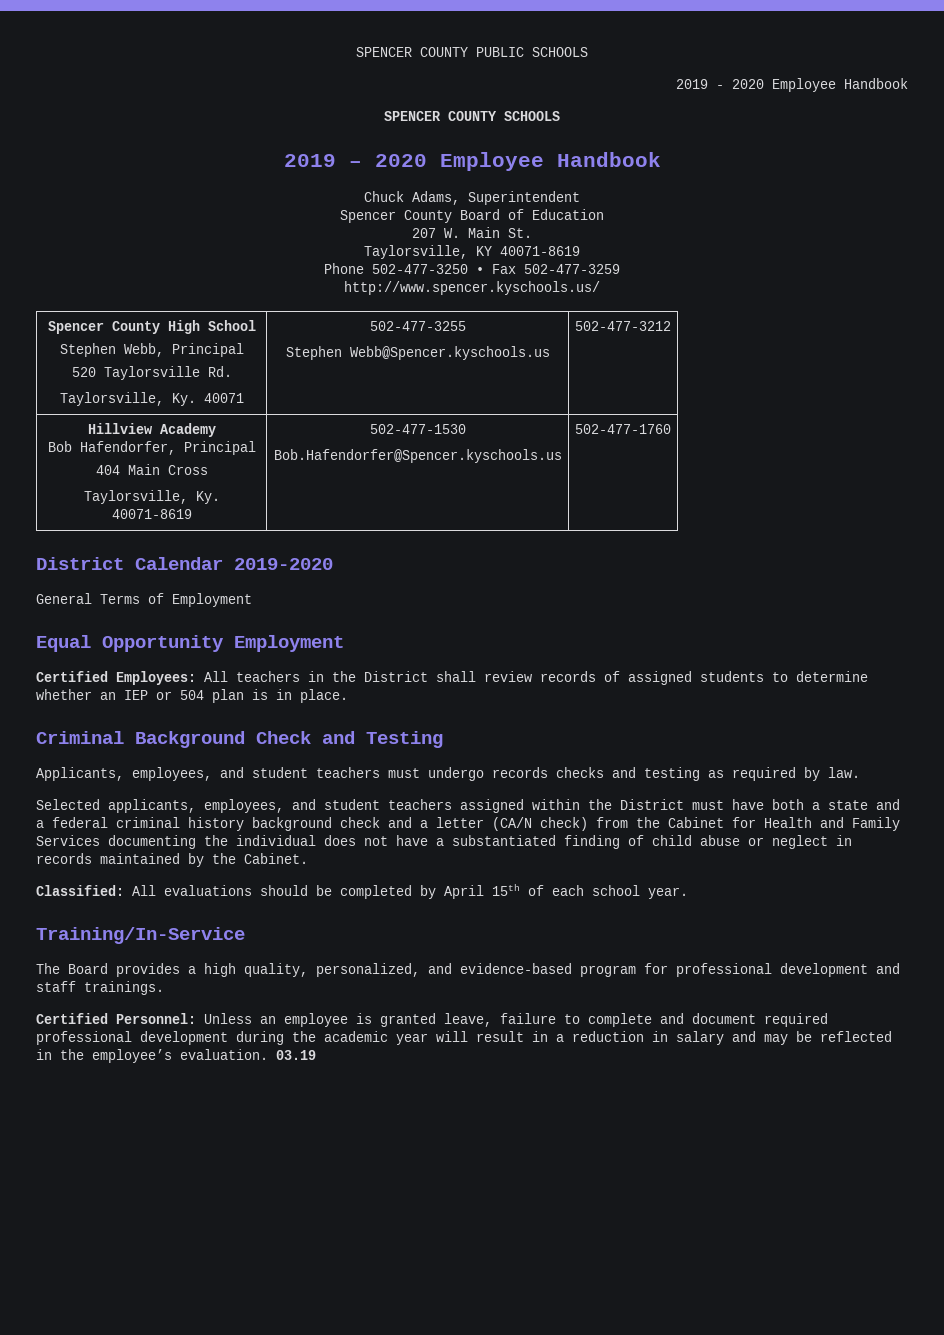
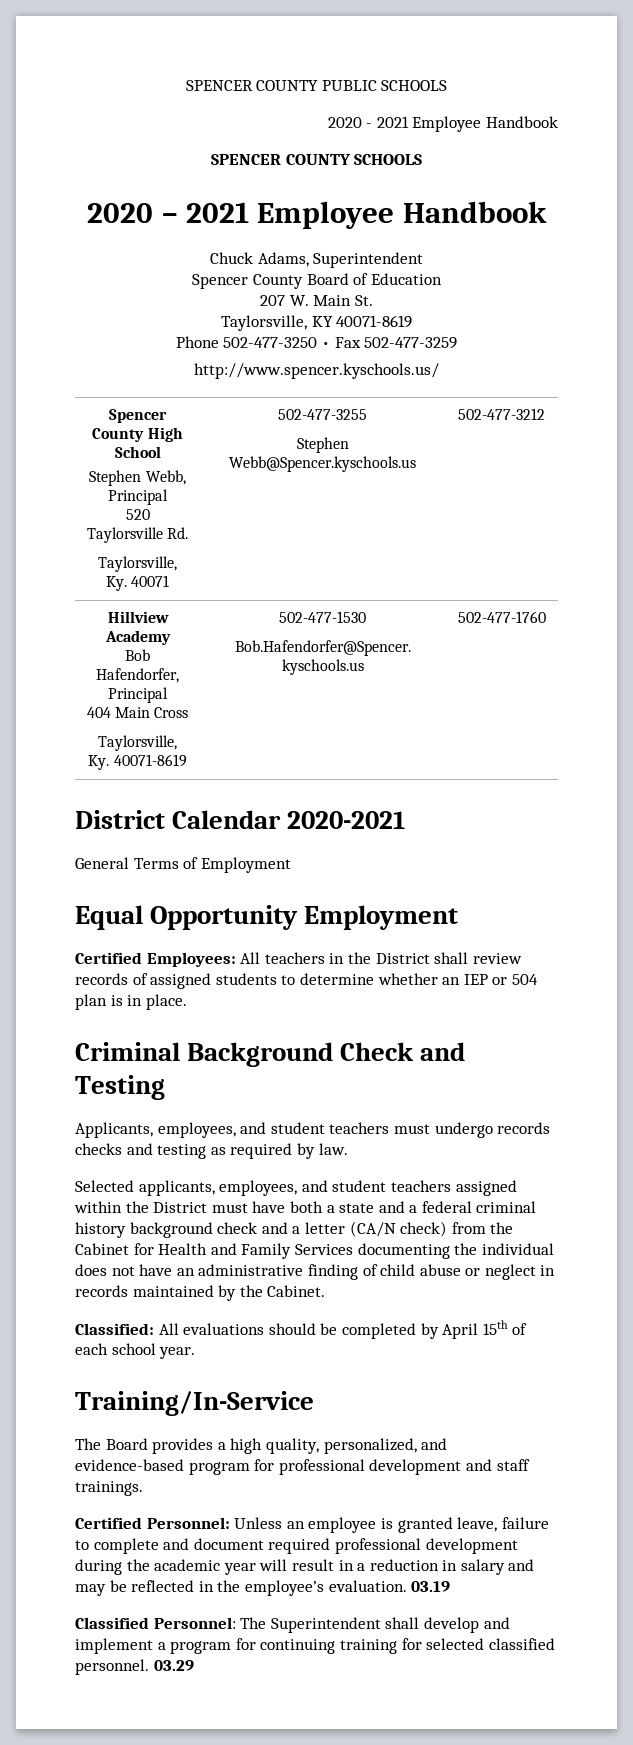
  SPENCER COUNTY PUBLIC SCHOOLS
- 2019 - 2020 Employee Handbook
+ 2020 - 2021 Employee Handbook
  SPENCER COUNTY SCHOOLS
- 2019 – 2020 Employee Handbook
+ 2020 – 2021 Employee Handbook
- District Calendar 2019-2020
+ District Calendar 2020-2021
- Selected applicants, employees, and student teachers assigned within the District must have both a state and a federal criminal history background check and a letter (CA/N check) from the Cabinet for Health and Family Services documenting the individual does not have a substantiated finding of child abuse or neglect in records maintained by the Cabinet.
+ Selected applicants, employees, and student teachers assigned within the District must have both a state and a federal criminal history background check and a letter (CA/N check) from the Cabinet for Health and Family Services documenting the individual does not have an administrative finding of child abuse or neglect in records maintained by the Cabinet.
+ Classified Personnel: The Superintendent shall develop and implement a program for continuing training for selected classified personnel. 03.29

